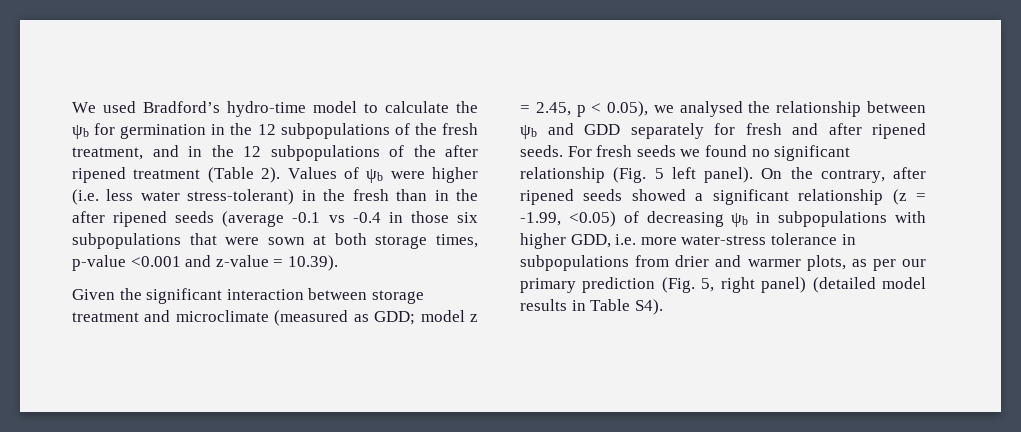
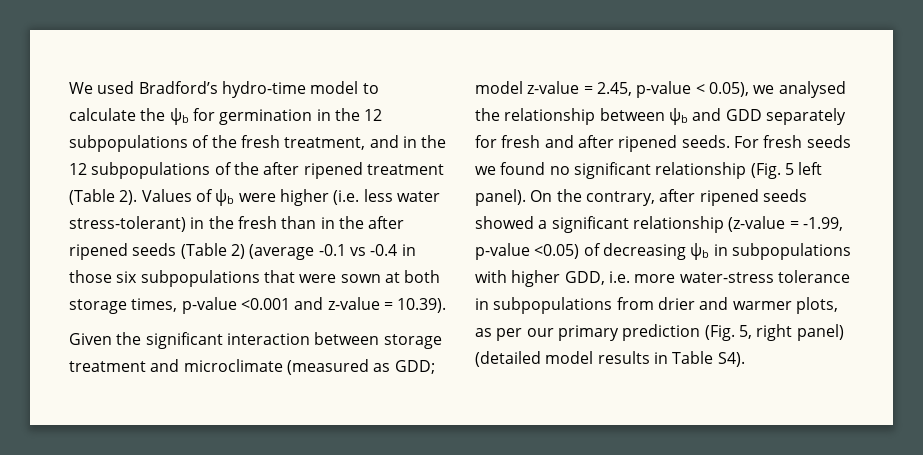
- Values of ψb were higher (i.e. less water stress-tolerant) in the fresh than in the after ripened seeds (average -0.1 vs -0.4 in those six subpopulations that were sown at both storage times, p-value <0.001 and z-value = 10.39).
+ Values of ψb were higher (i.e. less water stress-tolerant) in the fresh than in the after ripened seeds (Table 2) (average -0.1 vs -0.4 in those six subpopulations that were sown at both storage times, p-value <0.001 and z-value = 10.39).
- Given the significant interaction between storage treatment and microclimate (measured as GDD; model z = 2.45, p < 0.05), we analysed the relationship between ψb and GDD separately for fresh and after ripened seeds.
+ Given the significant interaction between storage treatment and microclimate (measured as GDD; model z-value = 2.45, p-value < 0.05), we analysed the relationship between ψb and GDD separately for fresh and after ripened seeds.
- On the contrary, after ripened seeds showed a significant relationship (z = -1.99, <0.05) of decreasing ψb in subpopulations with higher GDD, i.e. more water-stress tolerance in subpopulations from drier and warmer plots, as per our primary prediction (Fig. 5, right panel) (detailed model results in Table S4).
+ On the contrary, after ripened seeds showed a significant relationship (z-value = -1.99, p-value <0.05) of decreasing ψb in subpopulations with higher GDD, i.e. more water-stress tolerance in subpopulations from drier and warmer plots, as per our primary prediction (Fig. 5, right panel) (detailed model results in Table S4).

